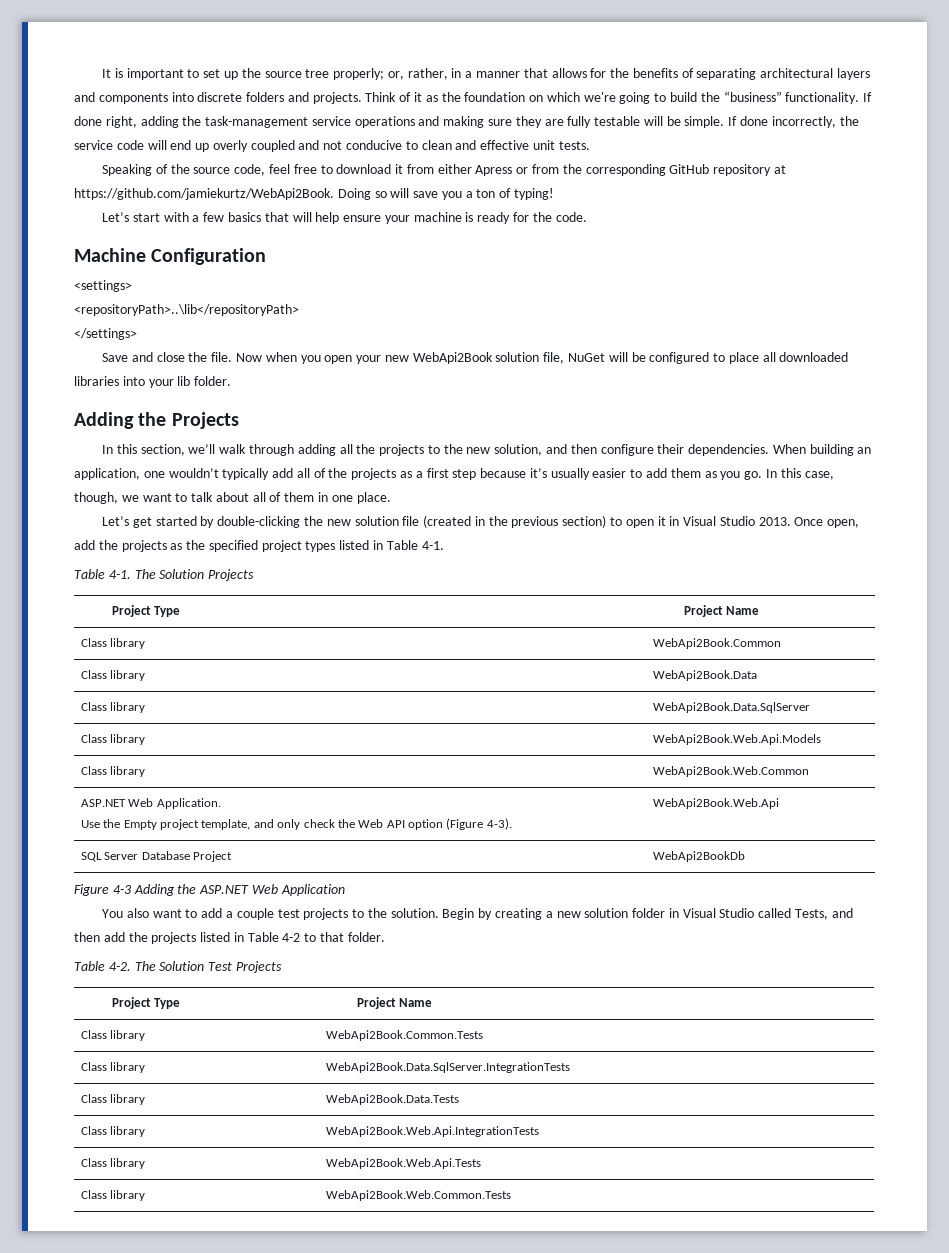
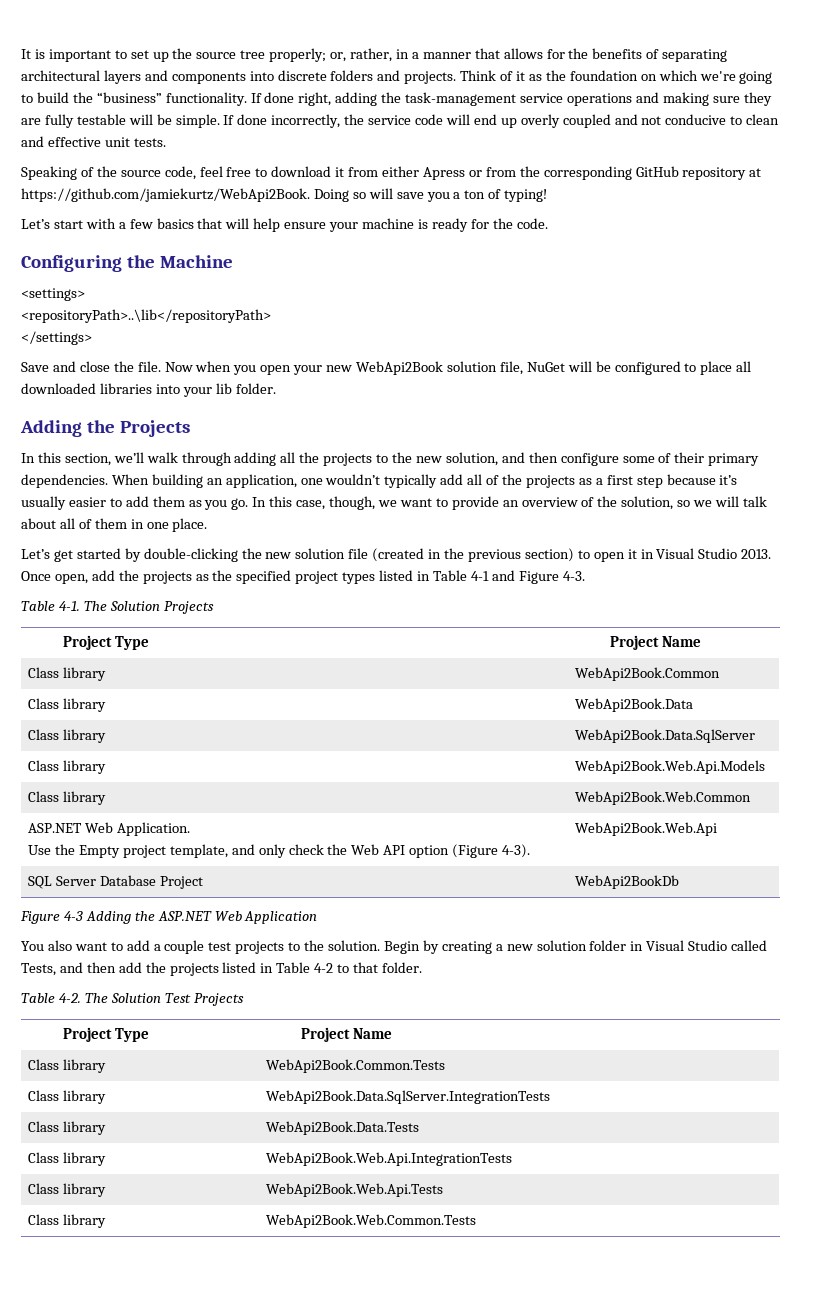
- Machine Configuration
+ Configuring the Machine
- In this section, we’ll walk through adding all the projects to the new solution, and then configure their dependencies.
+ In this section, we’ll walk through adding all the projects to the new solution, and then configure some of their primary dependencies.
- In this case, though, we want to talk about all of them in one place.
+ In this case, though, we want to provide an overview of the solution, so we will talk about all of them in one place.
- Once open, add the projects as the specified project types listed in Table 4-1.
+ Once open, add the projects as the specified project types listed in Table 4-1 and Figure 4-3.

